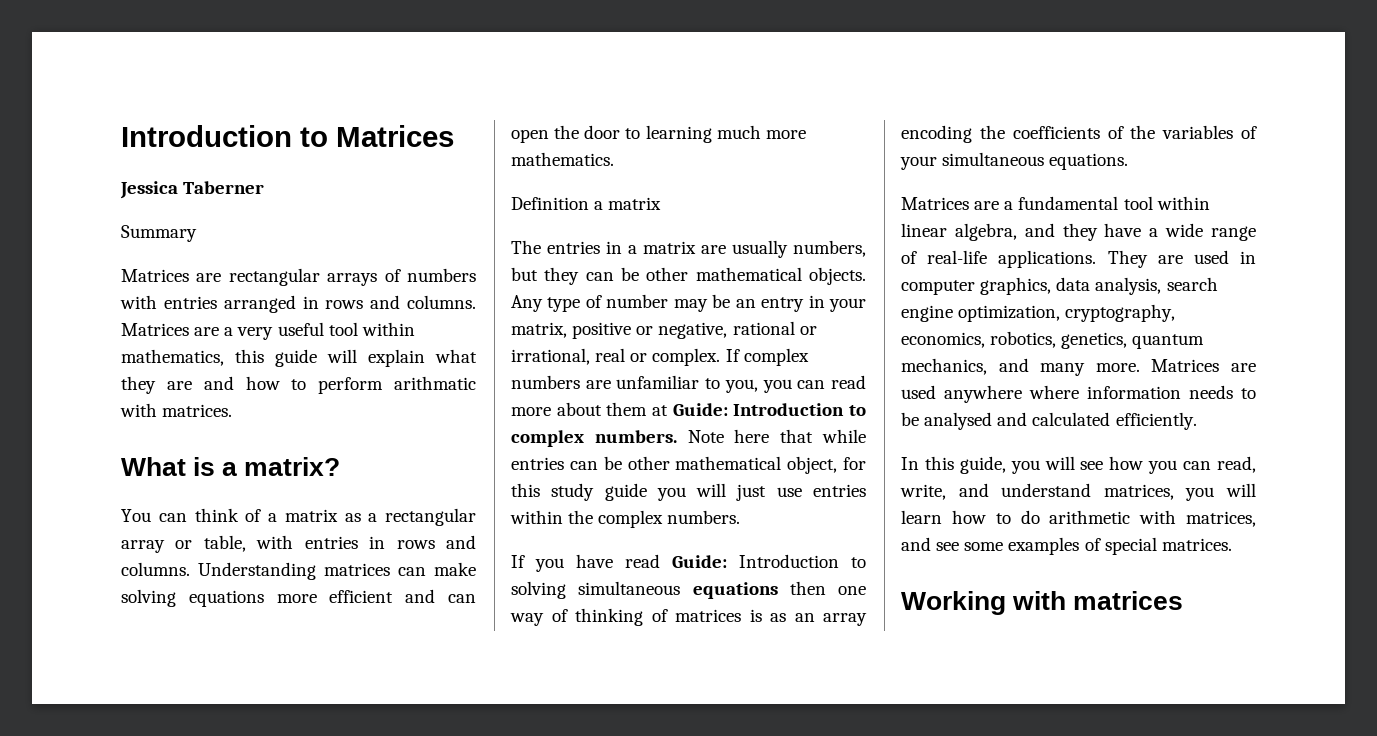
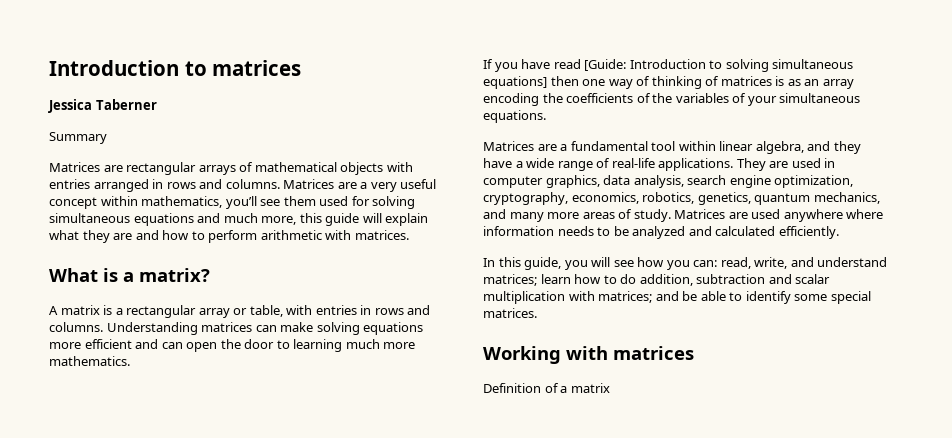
- Introduction to Matrices
+ Introduction to matrices
- Matrices are rectangular arrays of numbers with entries arranged in rows and columns.
+ Matrices are rectangular arrays of mathematical objects with entries arranged in rows and columns.
- Matrices are a very useful tool within mathematics, this guide will explain what they are and how to perform arithmatic with matrices.
+ Matrices are a very useful concept within mathematics, you’ll see them used for solving simultaneous equations and much more, this guide will explain what they are and how to perform arithmetic with matrices.
- You can think of a matrix as a rectangular array or table, with entries in rows and columns.
+ A matrix is a rectangular array or table, with entries in rows and columns.
- Definition a matrix
- The entries in a matrix are usually numbers, but they can be other mathematical objects. Any type of number may be an entry in your matrix, positive or negative, rational or irrational, real or complex. If complex numbers are unfamiliar to you, you can read more about them at Guide: Introduction to complex numbers. Note here that while entries can be other mathematical object, for this study guide you will just use entries within the complex numbers.
- If you have read Guide: Introduction to solving simultaneous equations then one way of thinking of matrices is as an array encoding the coefficients of the variables of your simultaneous equations.
+ If you have read [Guide: Introduction to solving simultaneous equations] then one way of thinking of matrices is as an array encoding the coefficients of the variables of your simultaneous equations.
- They are used in computer graphics, data analysis, search engine optimization, cryptography, economics, robotics, genetics, quantum mechanics, and many more.
+ They are used in computer graphics, data analysis, search engine optimization, cryptography, economics, robotics, genetics, quantum mechanics, and many more areas of study.
- Matrices are used anywhere where information needs to be analysed and calculated efficiently.
+ Matrices are used anywhere where information needs to be analyzed and calculated efficiently.
- In this guide, you will see how you can read, write, and understand matrices, you will learn how to do arithmetic with matrices, and see some examples of special matrices.
+ In this guide, you will see how you can: read, write, and understand matrices; learn how to do addition, subtraction and scalar multiplication with matrices; and be able to identify some special matrices.
+ Definition of a matrix

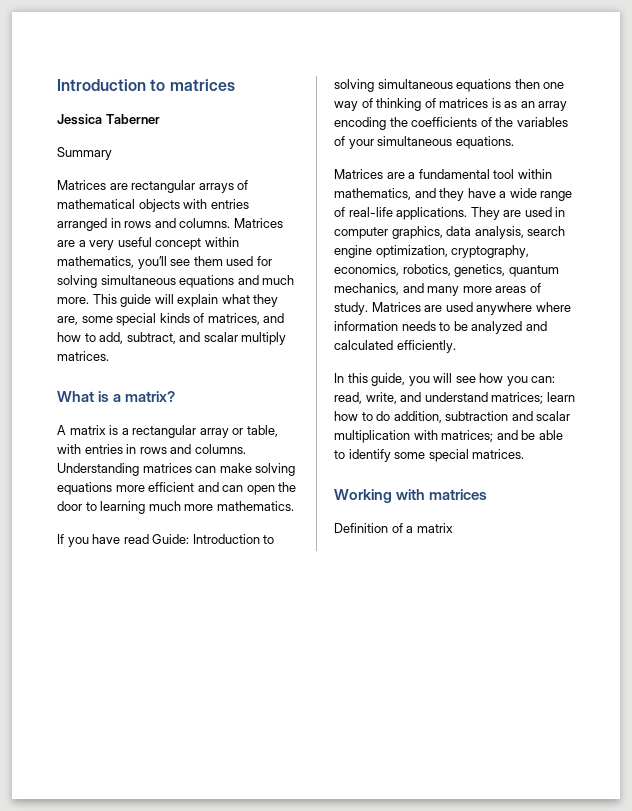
- Matrices are a very useful concept within mathematics, you’ll see them used for solving simultaneous equations and much more, this guide will explain what they are and how to perform arithmetic with matrices.
+ Matrices are a very useful concept within mathematics, you’ll see them used for solving simultaneous equations and much more. This guide will explain what they are, some special kinds of matrices, and how to add, subtract, and scalar multiply matrices.
- If you have read [Guide: Introduction to solving simultaneous equations] then one way of thinking of matrices is as an array encoding the coefficients of the variables of your simultaneous equations.
+ If you have read Guide: Introduction to solving simultaneous equations then one way of thinking of matrices is as an array encoding the coefficients of the variables of your simultaneous equations.
- Matrices are a fundamental tool within linear algebra, and they have a wide range of real-life applications.
+ Matrices are a fundamental tool within mathematics, and they have a wide range of real-life applications.

